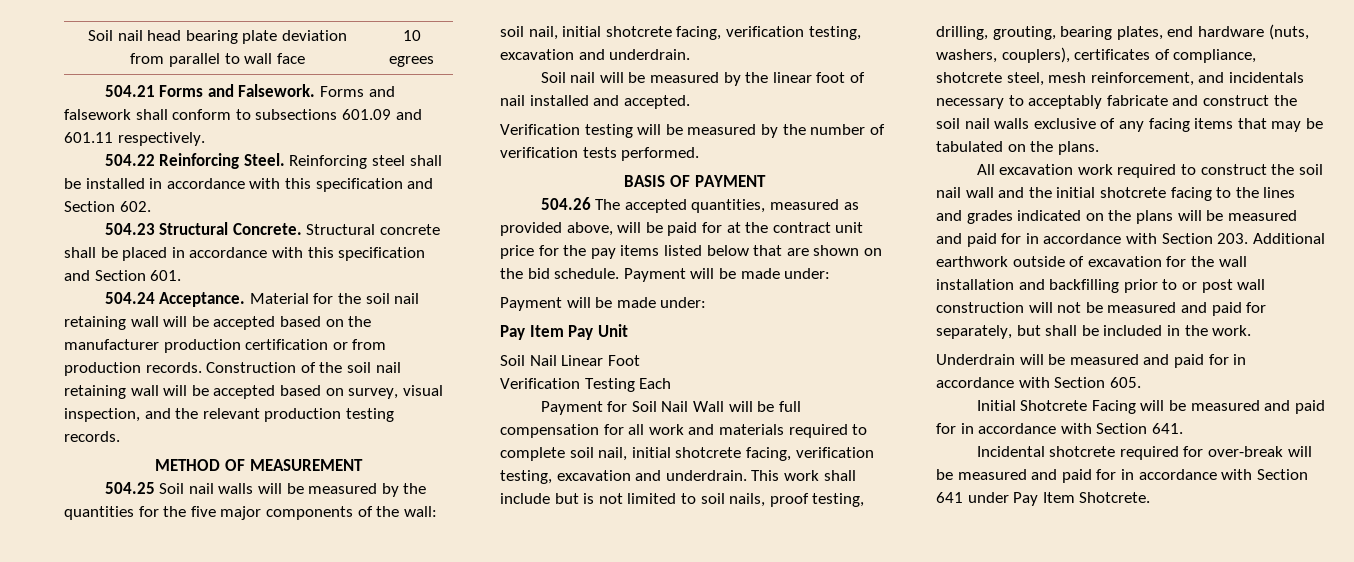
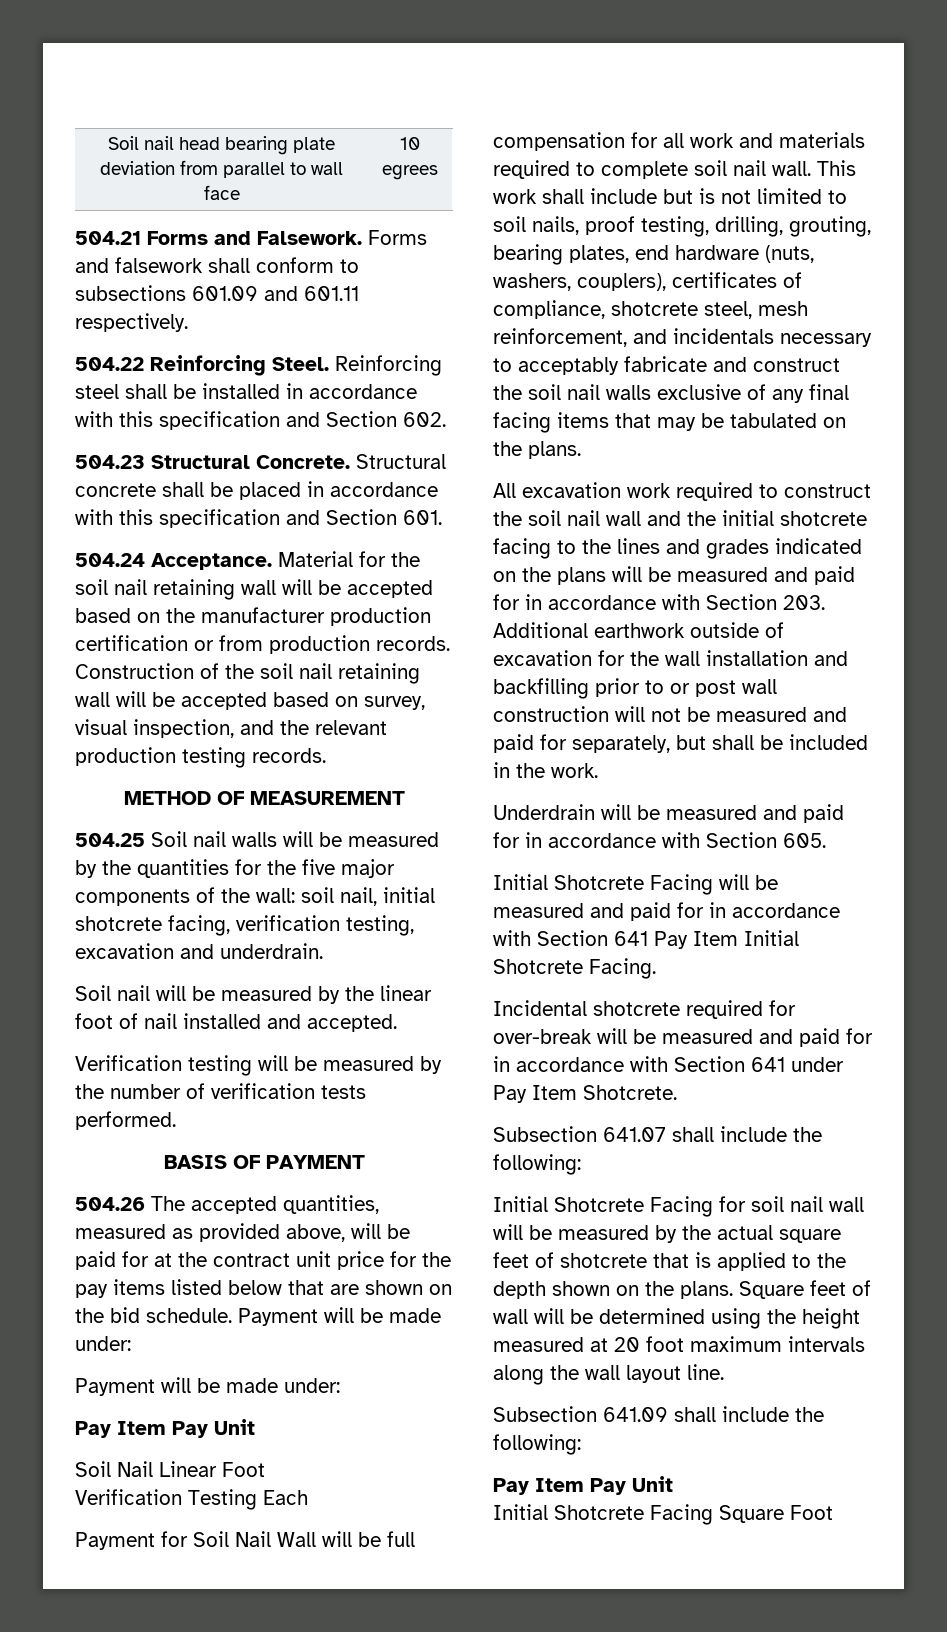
- Payment for Soil Nail Wall will be full compensation for all work and materials required to complete soil nail, initial shotcrete facing, verification testing, excavation and underdrain.
+ Payment for Soil Nail Wall will be full compensation for all work and materials required to complete soil nail wall.
- This work shall include but is not limited to soil nails, proof testing, drilling, grouting, bearing plates, end hardware (nuts, washers, couplers), certificates of compliance, shotcrete steel, mesh reinforcement, and incidentals necessary to acceptably fabricate and construct the soil nail walls exclusive of any facing items that may be tabulated on the plans.
+ This work shall include but is not limited to soil nails, proof testing, drilling, grouting, bearing plates, end hardware (nuts, washers, couplers), certificates of compliance, shotcrete steel, mesh reinforcement, and incidentals necessary to acceptably fabricate and construct the soil nail walls exclusive of any final facing items that may be tabulated on the plans.
- Initial Shotcrete Facing will be measured and paid for in accordance with Section 641.
+ Initial Shotcrete Facing will be measured and paid for in accordance with Section 641 Pay Item Initial Shotcrete Facing.
+ Subsection 641.07 shall include the following:
+ Initial Shotcrete Facing for soil nail wall will be measured by the actual square feet of shotcrete that is applied to the depth shown on the plans. Square feet of wall will be determined using the height measured at 20 foot maximum intervals along the wall layout line.
+ Subsection 641.09 shall include the following:
+ Pay Item Pay Unit
+ Initial Shotcrete Facing Square Foot

